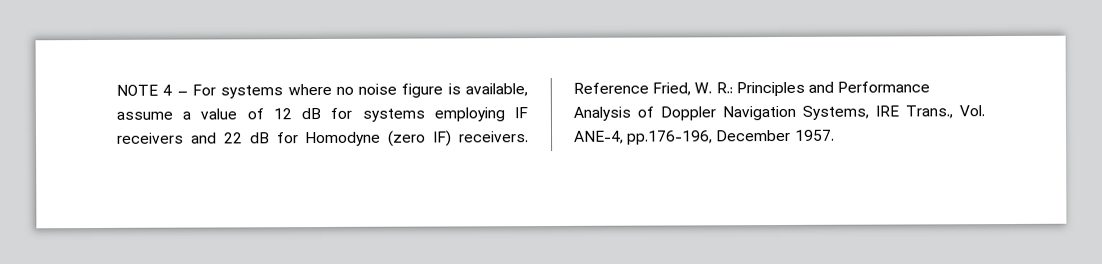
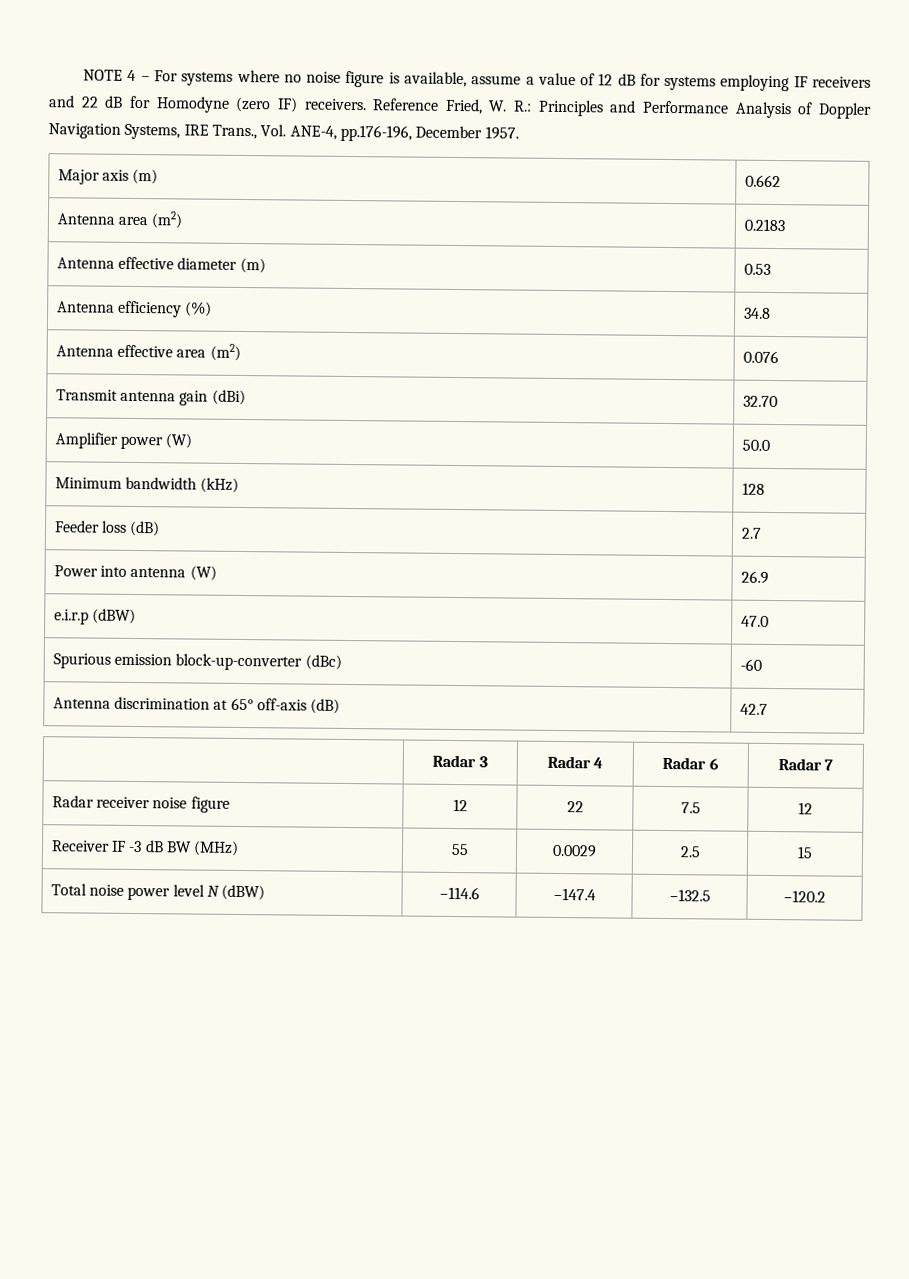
+ Major axis (m) | 0.662
+ Antenna area (m2) | 0.2183
+ Antenna effective diameter (m) | 0.53
+ Antenna efficiency (%) | 34.8
+ Antenna effective area (m2) | 0.076
+ Transmit antenna gain (dBi) | 32.70
+ Amplifier power (W) | 50.0
+ Minimum bandwidth (kHz) | 128
+ Feeder loss (dB) | 2.7
+ Power into antenna (W) | 26.9
+ e.i.r.p (dBW) | 47.0
+ Spurious emission block-up-converter (dBc) | -60
+ Antenna discrimination at 65° off-axis (dB) | 42.7
+ | Radar 3 | Radar 4 | Radar 6 | Radar 7
+ Radar receiver noise figure | 12 | 22 | 7.5 | 12
+ Receiver IF -3 dB BW (MHz) | 55 | 0.0029 | 2.5 | 15
+ Total noise power level N (dBW) | −114.6 | −147.4 | −132.5 | −120.2

